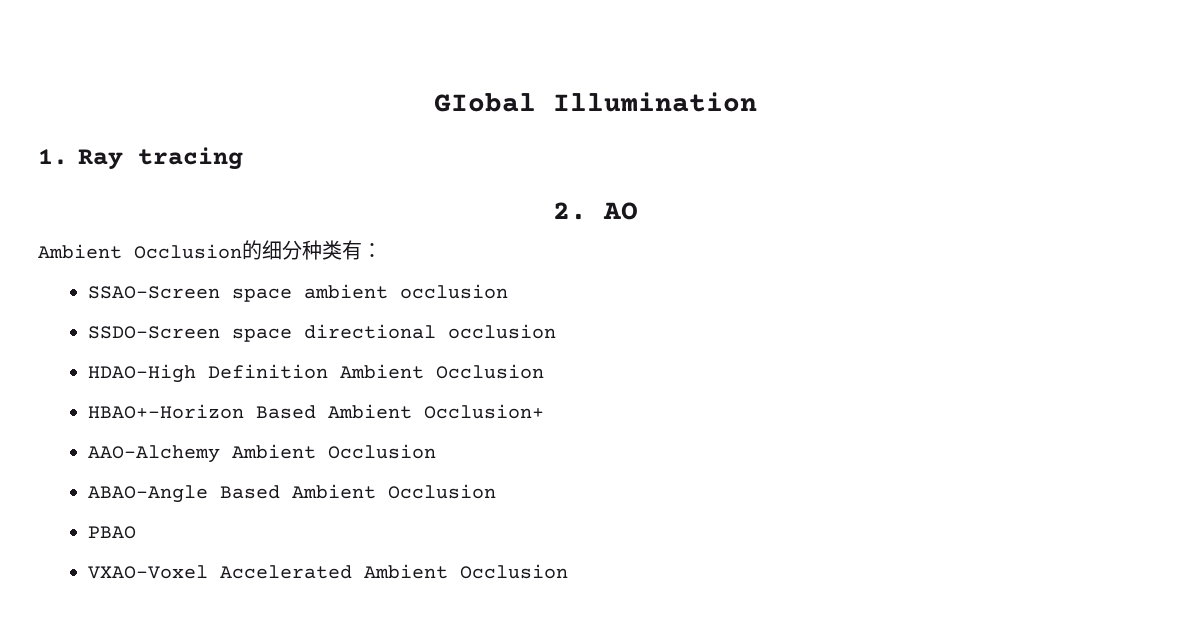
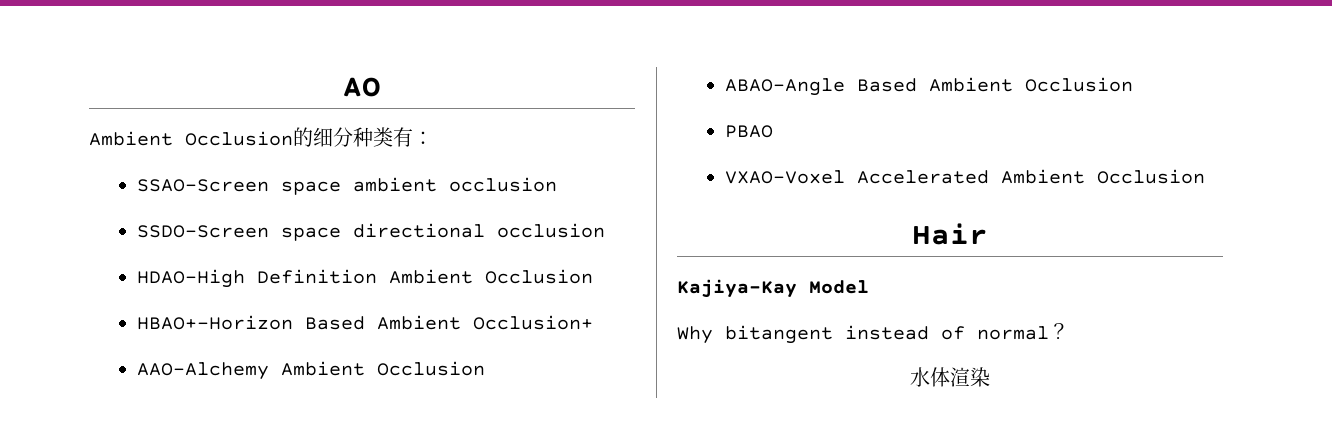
- GIobal Illumination
- 1. Ray tracing
- 2. AO
+ AO
+ Hair
+ Kajiya-Kay Model
+ Why bitangent instead of normal？
+ 水体渲染

